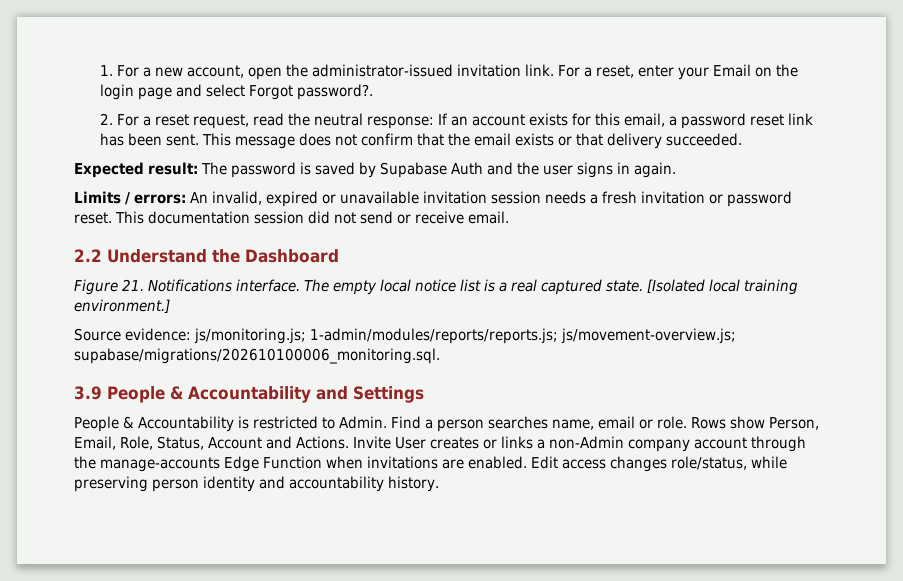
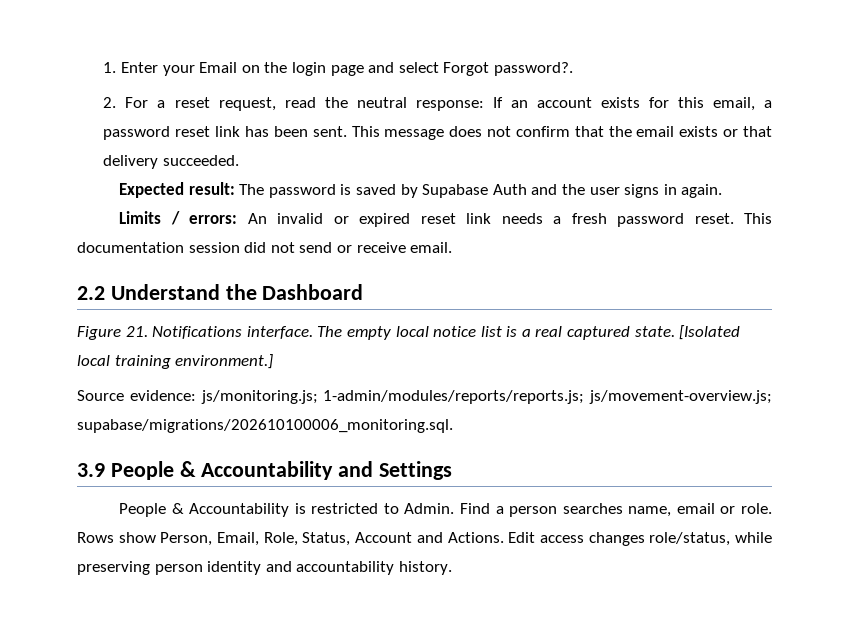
- 1. For a new account, open the administrator-issued invitation link. For a reset, enter your Email on the login page and select Forgot password?.
+ 1. Enter your Email on the login page and select Forgot password?.
- Limits / errors: An invalid, expired or unavailable invitation session needs a fresh invitation or password reset.
+ Limits / errors: An invalid or expired reset link needs a fresh password reset.
- Invite User creates or links a non-Admin company account through the manage-accounts Edge Function when invitations are enabled.

